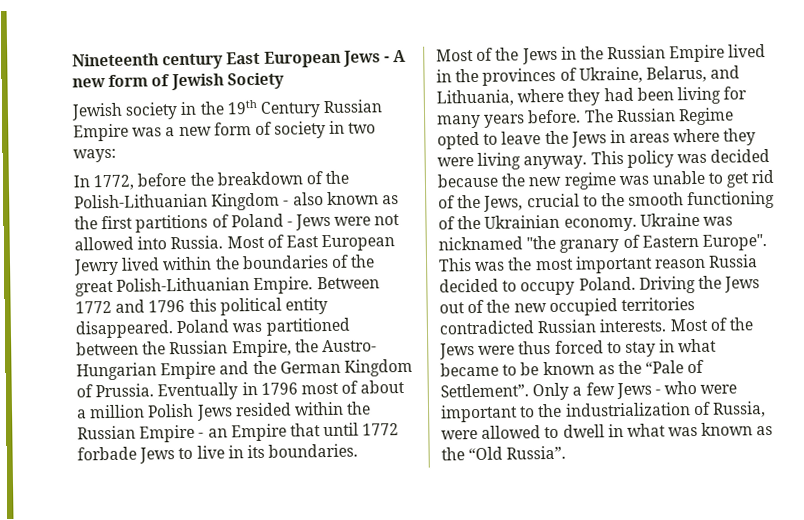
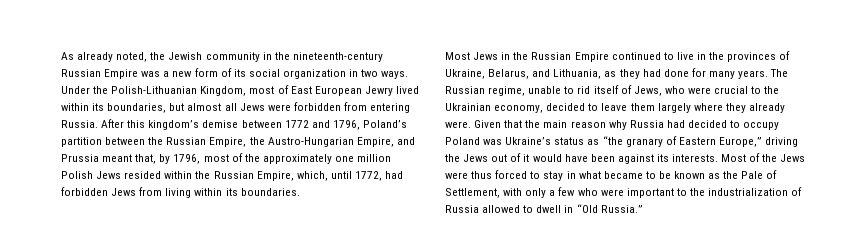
- Nineteenth century East European Jews - A new form of Jewish Society
- Jewish society in the 19th Century Russian Empire was a new form of society in two ways:
- In 1772, before the breakdown of the Polish-Lithuanian Kingdom - also known as the first partitions of Poland - Jews were not allowed into Russia. Most of East European Jewry lived within the boundaries of the great Polish-Lithuanian Empire. Between 1772 and 1796 this political entity disappeared. Poland was partitioned between the Russian Empire, the Austro- Hungarian Empire and the German Kingdom of Prussia. Eventually in 1796 most of about a million Polish Jews resided within the Russian Empire - an Empire that until 1772 forbade Jews to live in its boundaries.
+ As already noted, the Jewish community in the nineteenth-century Russian Empire was a new form of its social organization in two ways. Under the Polish-Lithuanian Kingdom, most of East European Jewry lived within its boundaries, but almost all Jews were forbidden from entering Russia. After this kingdom’s demise between 1772 and 1796, Poland’s partition between the Russian Empire, the Austro-Hungarian Empire, and Prussia meant that, by 1796, most of the approximately one million Polish Jews resided within the Russian Empire, which, until 1772, had forbidden Jews from living within its boundaries.
- Most of the Jews in the Russian Empire lived in the provinces of Ukraine, Belarus, and Lithuania, where they had been living for many years before. The Russian Regime opted to leave the Jews in areas where they were living anyway. This policy was decided because the new regime was unable to get rid of the Jews, crucial to the smooth functioning of the Ukrainian economy. Ukraine was nicknamed "the granary of Eastern Europe". This was the most important reason Russia decided to occupy Poland. Driving the Jews out of the new occupied territories contradicted Russian interests.
+ Most Jews in the Russian Empire continued to live in the provinces of Ukraine, Belarus, and Lithuania, as they had done for many years. The Russian regime, unable to rid itself of Jews, who were crucial to the Ukrainian economy, decided to leave them largely where they already were. Given that the main reason why Russia had decided to occupy Poland was Ukraine’s status as “the granary of Eastern Europe,” driving the Jews out of it would have been against its interests.
- Most of the Jews were thus forced to stay in what became to be known as the “Pale of Settlement”. Only a few Jews - who were important to the industrialization of Russia, were allowed to dwell in what was known as the “Old Russia”.
+ Most of the Jews were thus forced to stay in what became to be known as the Pale of Settlement, with only a few who were important to the industrialization of Russia allowed to dwell in “Old Russia.”

